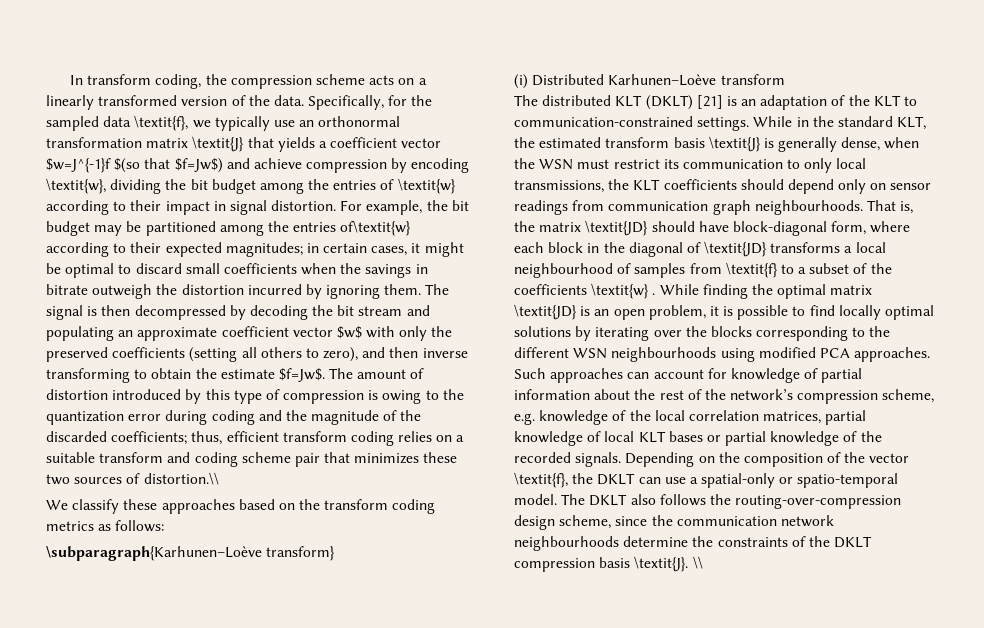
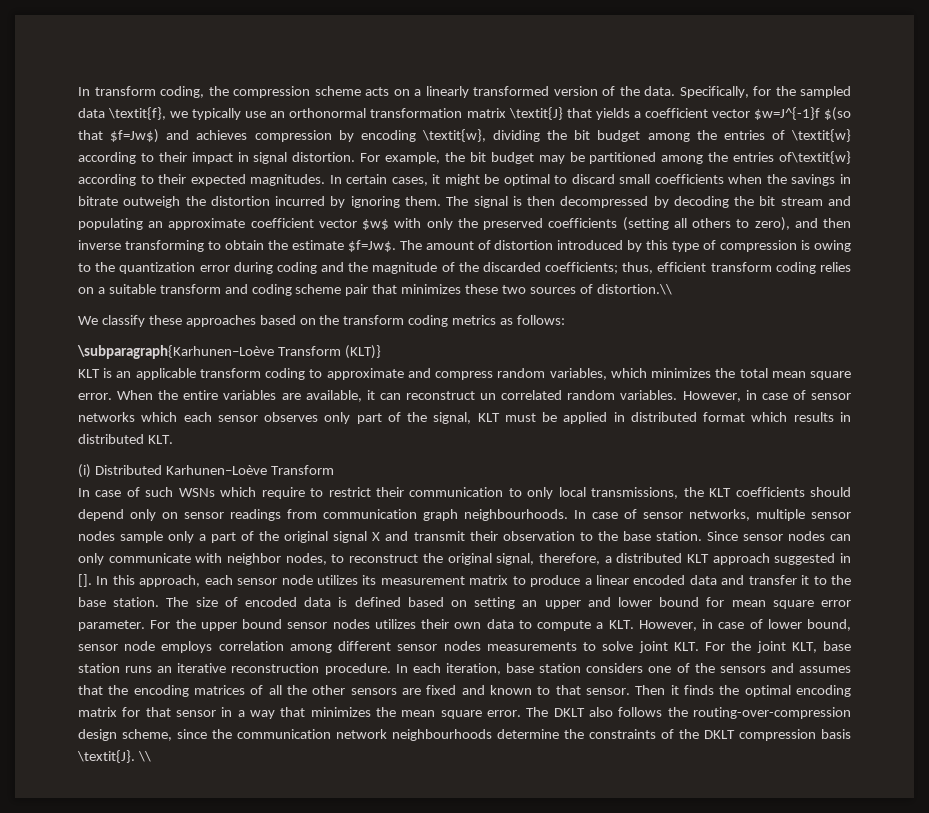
- Specifically, for the sampled data \textit{f}, we typically use an orthonormal transformation matrix \textit{J} that yields a coefficient vector $w=J^{-1}f $(so that $f=Jw$) and achieve compression by encoding \textit{w}, dividing the bit budget among the entries of \textit{w} according to their impact in signal distortion.
+ Specifically, for the sampled data \textit{f}, we typically use an orthonormal transformation matrix \textit{J} that yields a coefficient vector $w=J^{-1}f $(so that $f=Jw$) and achieves compression by encoding \textit{w}, dividing the bit budget among the entries of \textit{w} according to their impact in signal distortion.
- For example, the bit budget may be partitioned among the entries of\textit{w} according to their expected magnitudes; in certain cases, it might be optimal to discard small coefficients when the savings in bitrate outweigh the distortion incurred by ignoring them.
+ For example, the bit budget may be partitioned among the entries of\textit{w} according to their expected magnitudes. In certain cases, it might be optimal to discard small coefficients when the savings in bitrate outweigh the distortion incurred by ignoring them.
- \subparagraph{Karhunen–Loève transform}
- (i) Distributed Karhunen–Loève transform
- The distributed KLT (DKLT) [21] is an adaptation of the KLT to communication-constrained settings. While in the standard KLT, the estimated transform basis \textit{J} is generally dense, when the WSN must restrict its communication to only local transmissions, the KLT coefficients should depend only on sensor readings from communication graph neighbourhoods.
+ \subparagraph{Karhunen–Loève Transform (KLT)}
+ KLT is an applicable transform coding to approximate and compress random variables, which minimizes the total mean square error. When the entire variables are available, it can reconstruct un correlated random variables. However, in case of sensor networks which each sensor observes only part of the signal, KLT must be applied in distributed format which results in distributed KLT.
+ (i) Distributed Karhunen–Loève Transform
+ In case of such WSNs which require to restrict their communication to only local transmissions, the KLT coefficients should depend only on sensor readings from communication graph neighbourhoods.
- That is, the matrix \textit{JD} should have block-diagonal form, where each block in the diagonal of \textit{JD} transforms a local neighbourhood of samples from \textit{f} to a subset of the coefficients \textit{w} . While finding the optimal matrix \textit{JD} is an open problem, it is possible to find locally optimal solutions by iterating over the blocks corresponding to the different WSN neighbourhoods using modified PCA approaches. Such approaches can account for knowledge of partial information about the rest of the network’s compression scheme, e.g. knowledge of the local correlation matrices, partial knowledge of local KLT bases or partial knowledge of the recorded signals. Depending on the composition of the vector \textit{f}, the DKLT can use a spatial-only or spatio-temporal model.
+ In case of sensor networks, multiple sensor nodes sample only a part of the original signal X and transmit their observation to the base station. Since sensor nodes can only communicate with neighbor nodes, to reconstruct the original signal, therefore, a distributed KLT approach suggested in []. In this approach, each sensor node utilizes its measurement matrix to produce a linear encoded data and transfer it to the base station. The size of encoded data is defined based on setting an upper and lower bound for mean square error parameter. For the upper bound sensor nodes utilizes their own data to compute a KLT. However, in case of lower bound, sensor node employs correlation among different sensor nodes measurements to solve joint KLT. For the joint KLT, base station runs an iterative reconstruction procedure. In each iteration, base station considers one of the sensors and assumes that the encoding matrices of all the other sensors are fixed and known to that sensor. Then it finds the optimal encoding matrix for that sensor in a way that minimizes the mean square error.

